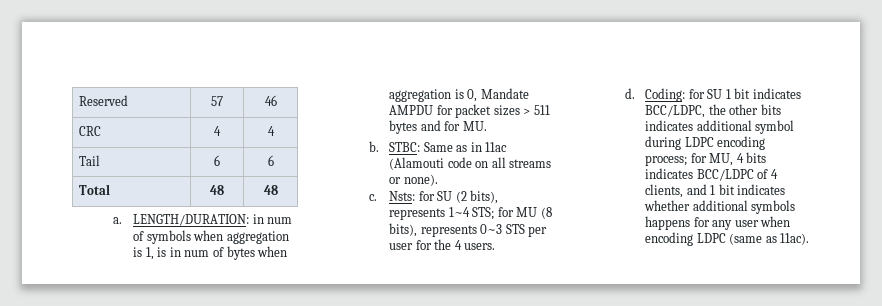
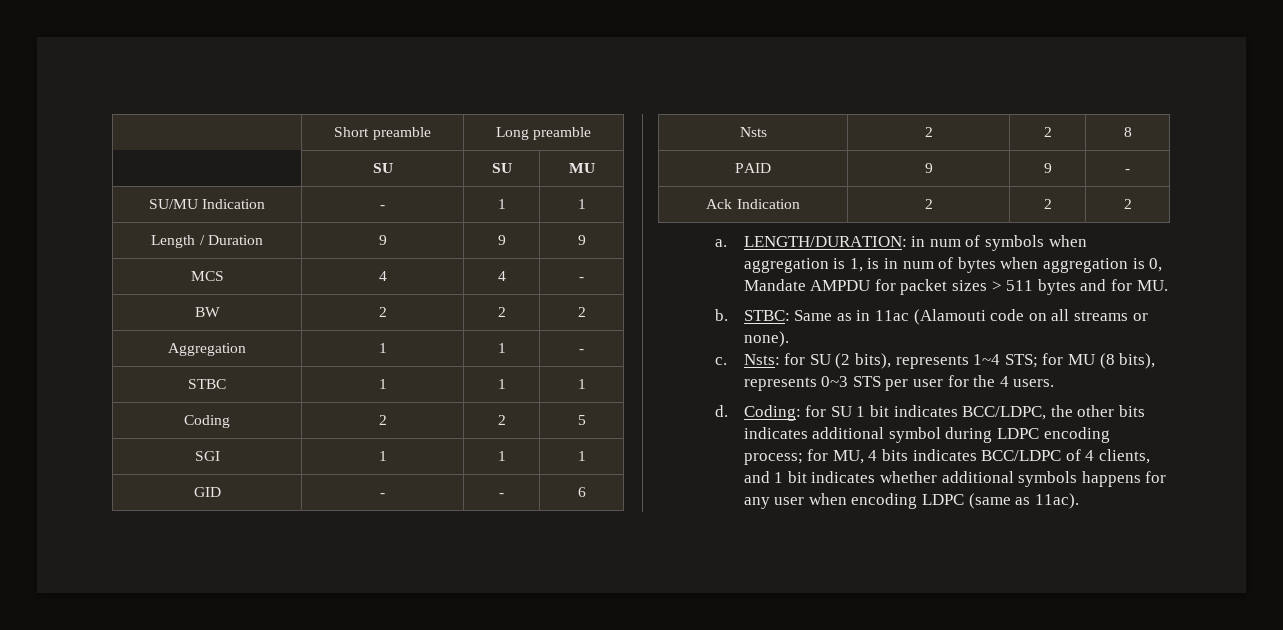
- Reserved | 57 | 46
- CRC | 4 | 4
- Tail | 6 | 6
- Total | 48 | 48
+ | Short preamble | Long preamble
+ | SU | SU | MU
+ SU/MU Indication | - | 1 | 1
+ Length / Duration | 9 | 9 | 9
+ MCS | 4 | 4 | -
+ BW | 2 | 2 | 2
+ Aggregation | 1 | 1 | -
+ STBC | 1 | 1 | 1
+ Coding | 2 | 2 | 5
+ SGI | 1 | 1 | 1
+ GID | - | - | 6
+ Nsts | 2 | 2 | 8
+ PAID | 9 | 9 | -
+ Ack Indication | 2 | 2 | 2

